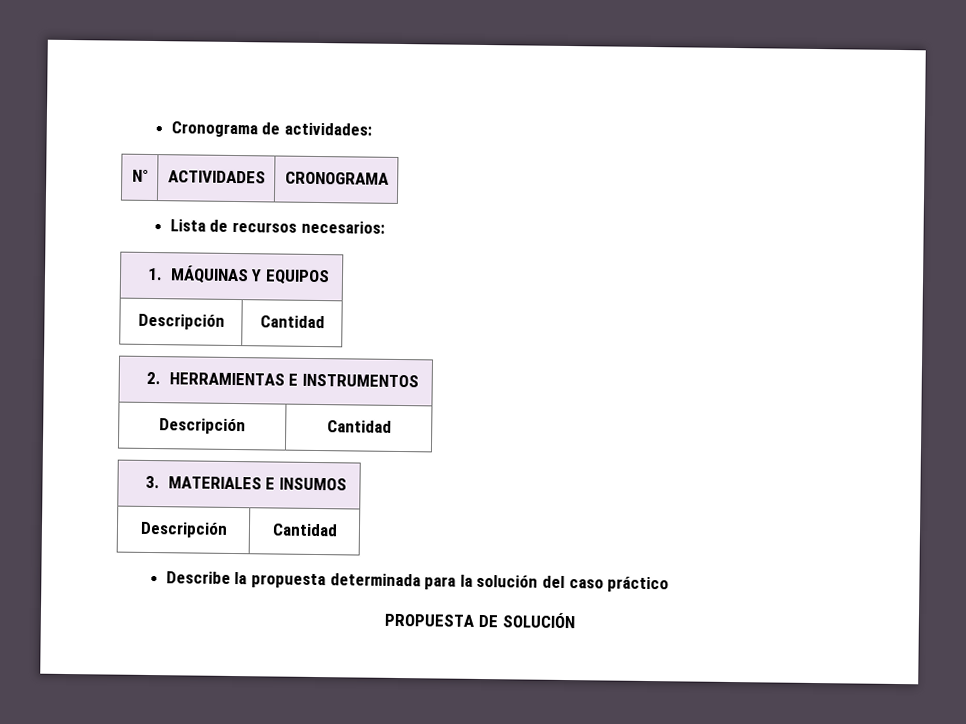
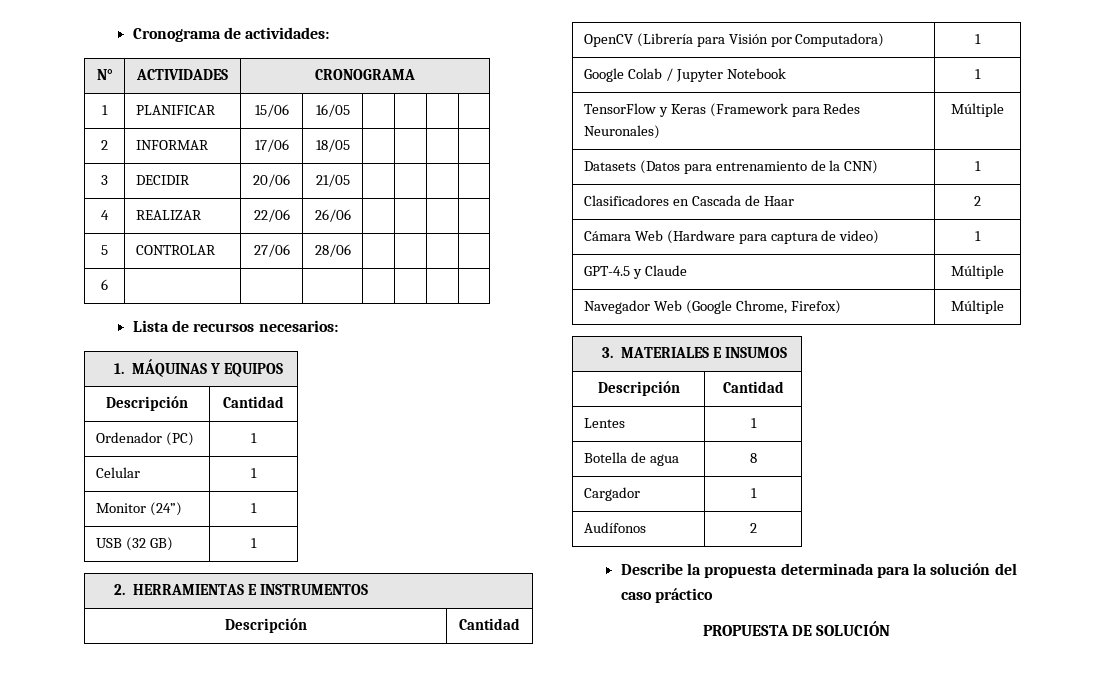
+ 1 | PLANIFICAR | 15/06 | 16/05 | | | |
+ 2 | INFORMAR | 17/06 | 18/05 | | | |
+ 3 | DECIDIR | 20/06 | 21/05 | | | |
+ 4 | REALIZAR | 22/06 | 26/06 | | | |
+ 5 | CONTROLAR | 27/06 | 28/06 | | | |
+ 6 | | | | | | |
+ Ordenador (PC) | 1
+ Celular | 1
+ Monitor (24”) | 1
+ USB (32 GB) | 1
+ OpenCV (Librería para Visión por Computadora) | 1
+ Google Colab / Jupyter Notebook | 1
+ TensorFlow y Keras (Framework para Redes Neuronales) | Múltiple
+ Datasets (Datos para entrenamiento de la CNN) | 1
+ Clasificadores en Cascada de Haar | 2
+ Cámara Web (Hardware para captura de video) | 1
+ GPT-4.5 y Claude | Múltiple
+ Navegador Web (Google Chrome, Firefox) | Múltiple
+ Lentes | 1
+ Botella de agua | 8
+ Cargador | 1
+ Audífonos | 2

